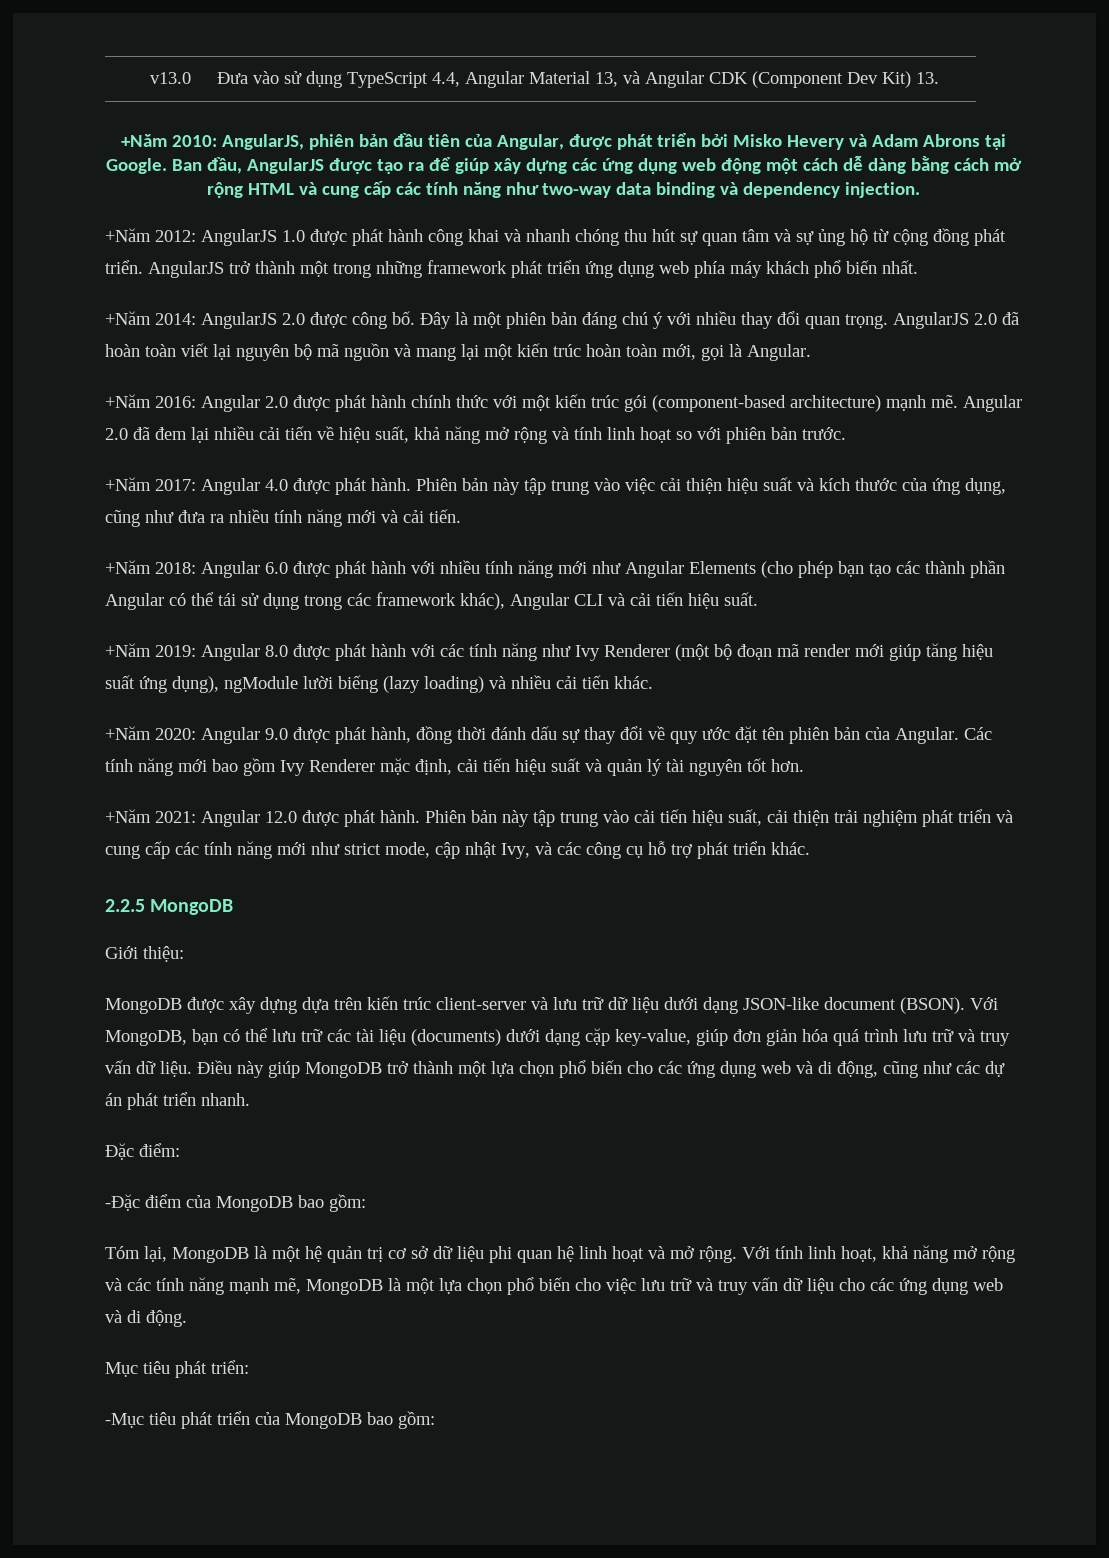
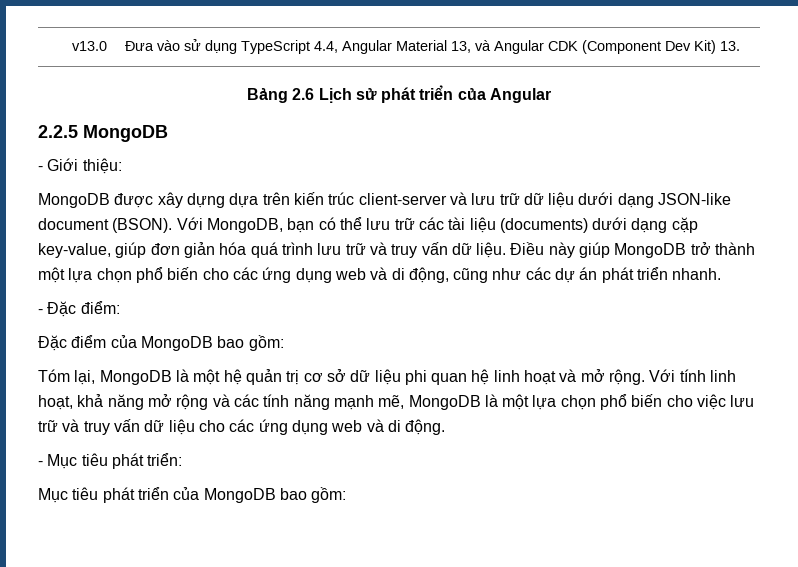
- +Năm 2010: AngularJS, phiên bản đầu tiên của Angular, được phát triển bởi Misko Hevery và Adam Abrons tại Google. Ban đầu, AngularJS được tạo ra để giúp xây dựng các ứng dụng web động một cách dễ dàng bằng cách mở rộng HTML và cung cấp các tính năng như two-way data binding và dependency injection.
- +Năm 2012: AngularJS 1.0 được phát hành công khai và nhanh chóng thu hút sự quan tâm và sự ủng hộ từ cộng đồng phát triển. AngularJS trở thành một trong những framework phát triển ứng dụng web phía máy khách phổ biến nhất.
- +Năm 2014: AngularJS 2.0 được công bố. Đây là một phiên bản đáng chú ý với nhiều thay đổi quan trọng. AngularJS 2.0 đã hoàn toàn viết lại nguyên bộ mã nguồn và mang lại một kiến trúc hoàn toàn mới, gọi là Angular.
- +Năm 2016: Angular 2.0 được phát hành chính thức với một kiến trúc gói (component-based architecture) mạnh mẽ. Angular 2.0 đã đem lại nhiều cải tiến về hiệu suất, khả năng mở rộng và tính linh hoạt so với phiên bản trước.
- +Năm 2017: Angular 4.0 được phát hành. Phiên bản này tập trung vào việc cải thiện hiệu suất và kích thước của ứng dụng, cũng như đưa ra nhiều tính năng mới và cải tiến.
- +Năm 2018: Angular 6.0 được phát hành với nhiều tính năng mới như Angular Elements (cho phép bạn tạo các thành phần Angular có thể tái sử dụng trong các framework khác), Angular CLI và cải tiến hiệu suất.
- +Năm 2019: Angular 8.0 được phát hành với các tính năng như Ivy Renderer (một bộ đoạn mã render mới giúp tăng hiệu suất ứng dụng), ngModule lười biếng (lazy loading) và nhiều cải tiến khác.
- +Năm 2020: Angular 9.0 được phát hành, đồng thời đánh dấu sự thay đổi về quy ước đặt tên phiên bản của Angular. Các tính năng mới bao gồm Ivy Renderer mặc định, cải tiến hiệu suất và quản lý tài nguyên tốt hơn.
- +Năm 2021: Angular 12.0 được phát hành. Phiên bản này tập trung vào cải tiến hiệu suất, cải thiện trải nghiệm phát triển và cung cấp các tính năng mới như strict mode, cập nhật Ivy, và các công cụ hỗ trợ phát triển khác.
+ Bảng 2.6 Lịch sử phát triển của Angular
- Giới thiệu:
+ - Giới thiệu:
- Đặc điểm:
+ - Đặc điểm:
- -Đặc điểm của MongoDB bao gồm:
+ Đặc điểm của MongoDB bao gồm:
- Mục tiêu phát triển:
+ - Mục tiêu phát triển:
- -Mục tiêu phát triển của MongoDB bao gồm:
+ Mục tiêu phát triển của MongoDB bao gồm:

